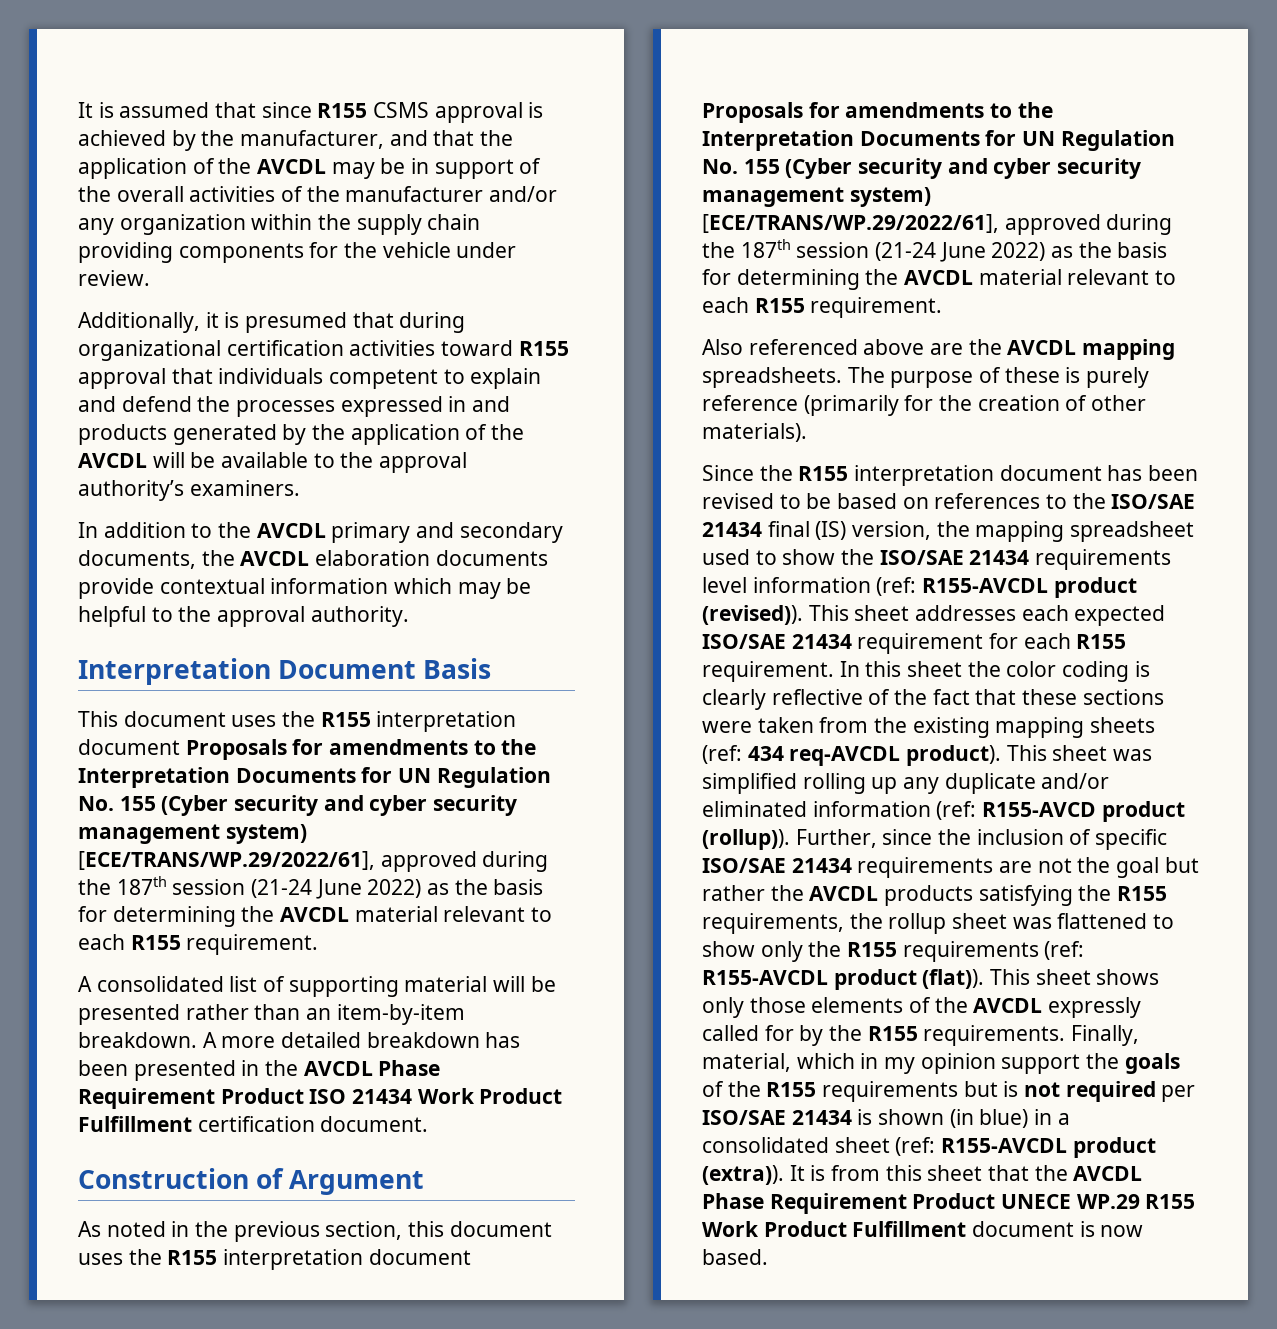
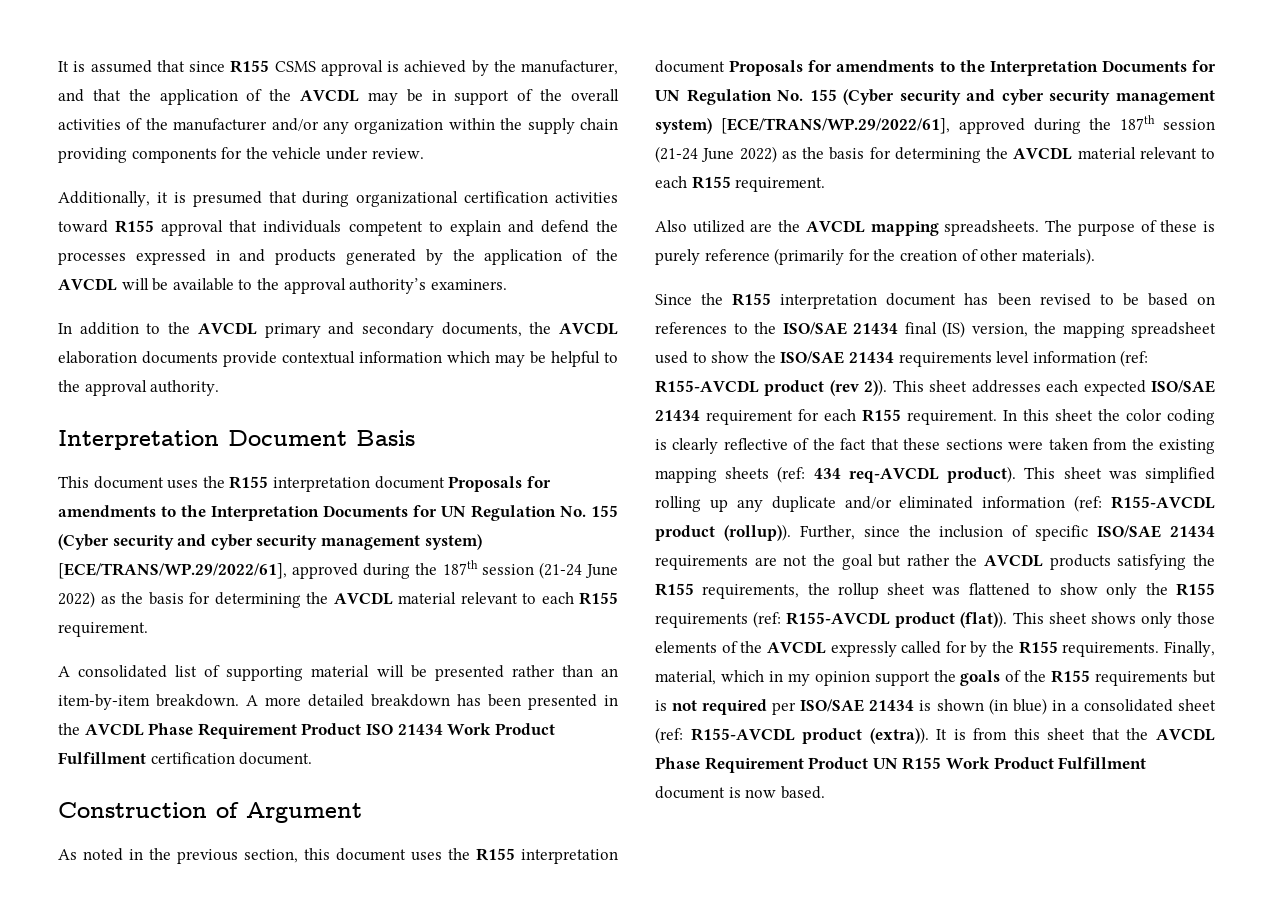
- Also referenced above are the AVCDL mapping spreadsheets.
+ Also utilized are the AVCDL mapping spreadsheets.
- Since the R155 interpretation document has been revised to be based on references to the ISO/SAE 21434 final (IS) version, the mapping spreadsheet used to show the ISO/SAE 21434 requirements level information (ref: R155-AVCDL product (revised)).
+ Since the R155 interpretation document has been revised to be based on references to the ISO/SAE 21434 final (IS) version, the mapping spreadsheet used to show the ISO/SAE 21434 requirements level information (ref: R155-AVCDL product (rev 2)).
- This sheet was simplified rolling up any duplicate and/or eliminated information (ref: R155-AVCD product (rollup)).
+ This sheet was simplified rolling up any duplicate and/or eliminated information (ref: R155-AVCDL product (rollup)).
- It is from this sheet that the AVCDL Phase Requirement Product UNECE WP.29 R155 Work Product Fulfillment document is now based.
+ It is from this sheet that the AVCDL Phase Requirement Product UN R155 Work Product Fulfillment document is now based.

